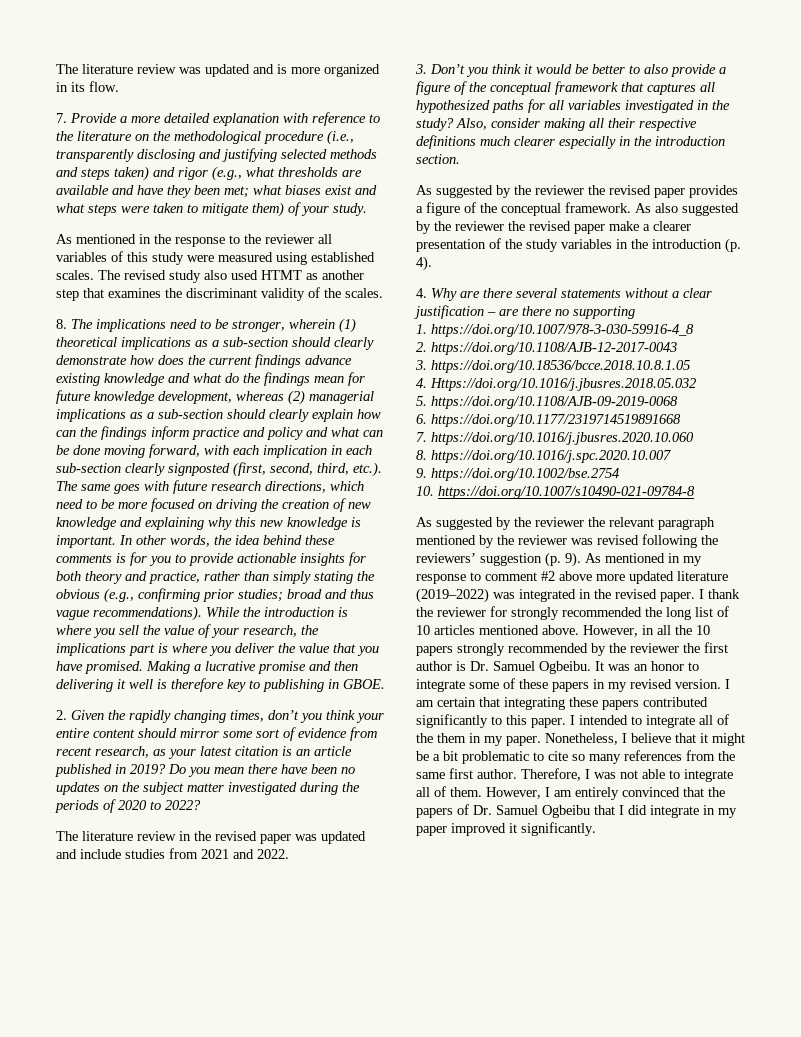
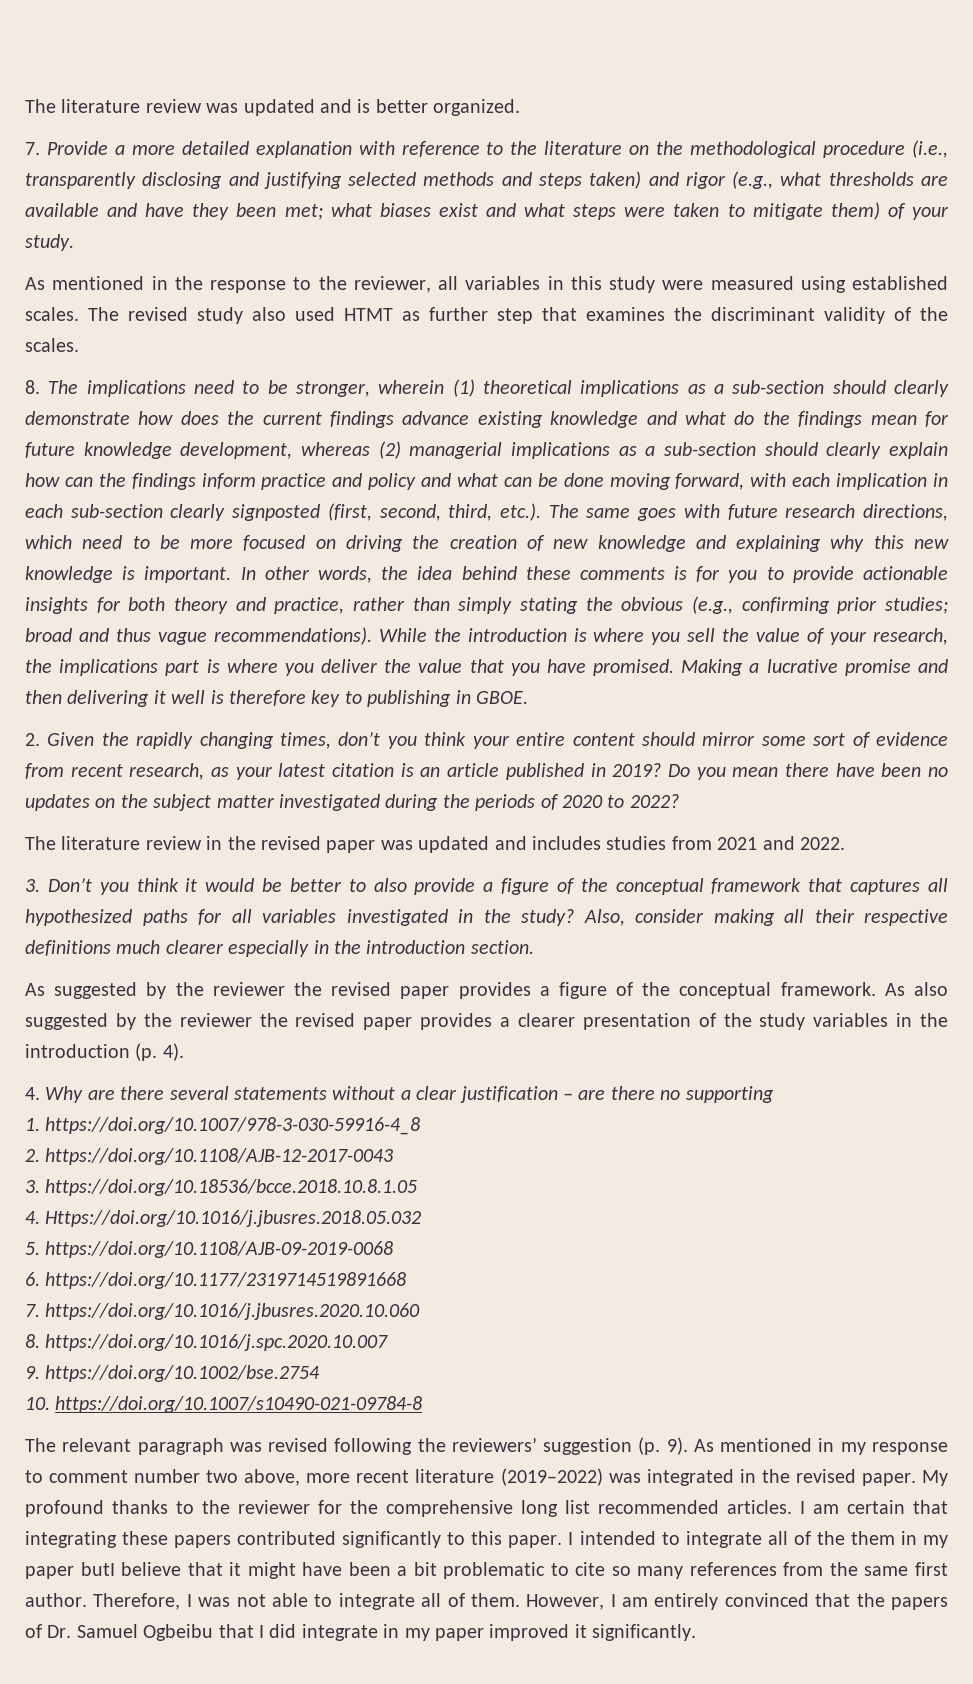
- The literature review was updated and is more organized in its flow.
+ The literature review was updated and is better organized.
- As mentioned in the response to the reviewer all variables of this study were measured using established scales.
+ As mentioned in the response to the reviewer, all variables in this study were measured using established scales.
- The revised study also used HTMT as another step that examines the discriminant validity of the scales.
+ The revised study also used HTMT as further step that examines the discriminant validity of the scales.
- The literature review in the revised paper was updated and include studies from 2021 and 2022.
+ The literature review in the revised paper was updated and includes studies from 2021 and 2022.
- As also suggested by the reviewer the revised paper make a clearer presentation of the study variables in the introduction (p. 4).
+ As also suggested by the reviewer the revised paper provides a clearer presentation of the study variables in the introduction (p. 4).
- As suggested by the reviewer the relevant paragraph mentioned by the reviewer was revised following the reviewers’ suggestion (p. 9).
+ The relevant paragraph was revised following the reviewers’ suggestion (p. 9).
- As mentioned in my response to comment #2 above more updated literature (2019–2022) was integrated in the revised paper.
+ As mentioned in my response to comment number two above, more recent literature (2019–2022) was integrated in the revised paper.
- I thank the reviewer for strongly recommended the long list of 10 articles mentioned above. However, in all the 10 papers strongly recommended by the reviewer the first author is Dr. Samuel Ogbeibu. It was an honor to integrate some of these papers in my revised version.
+ My profound thanks to the reviewer for the comprehensive long list recommended articles.
- I intended to integrate all of the them in my paper. Nonetheless, I believe that it might be a bit problematic to cite so many references from the same first author.
+ I intended to integrate all of the them in my paper butI believe that it might have been a bit problematic to cite so many references from the same first author.

